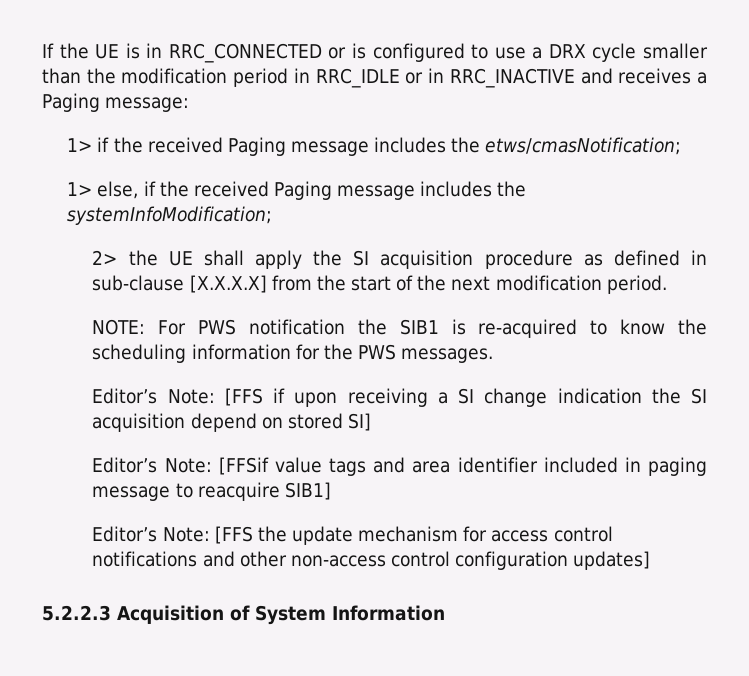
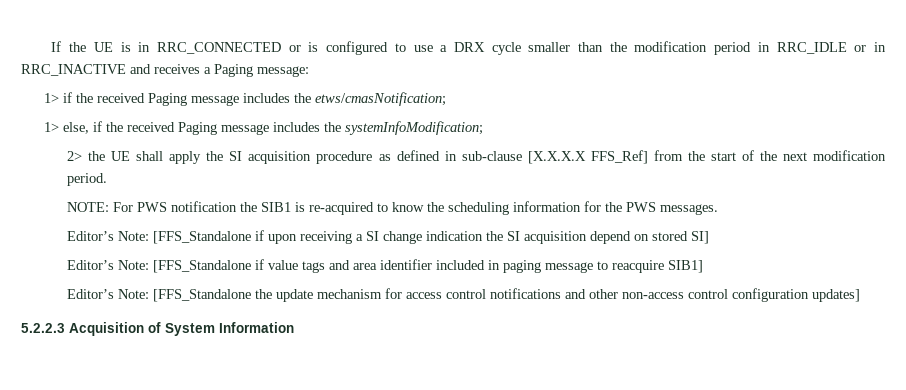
- 2> the UE shall apply the SI acquisition procedure as defined in sub-clause [X.X.X.X] from the start of the next modification period.
+ 2> the UE shall apply the SI acquisition procedure as defined in sub-clause [X.X.X.X FFS_Ref] from the start of the next modification period.
- Editor’s Note: [FFS if upon receiving a SI change indication the SI acquisition depend on stored SI]
+ Editor’s Note: [FFS_Standalone if upon receiving a SI change indication the SI acquisition depend on stored SI]
- Editor’s Note: [FFSif value tags and area identifier included in paging message to reacquire SIB1]
+ Editor’s Note: [FFS_Standalone if value tags and area identifier included in paging message to reacquire SIB1]
- Editor’s Note: [FFS the update mechanism for access control notifications and other non-access control configuration updates]
+ Editor’s Note: [FFS_Standalone the update mechanism for access control notifications and other non-access control configuration updates]

